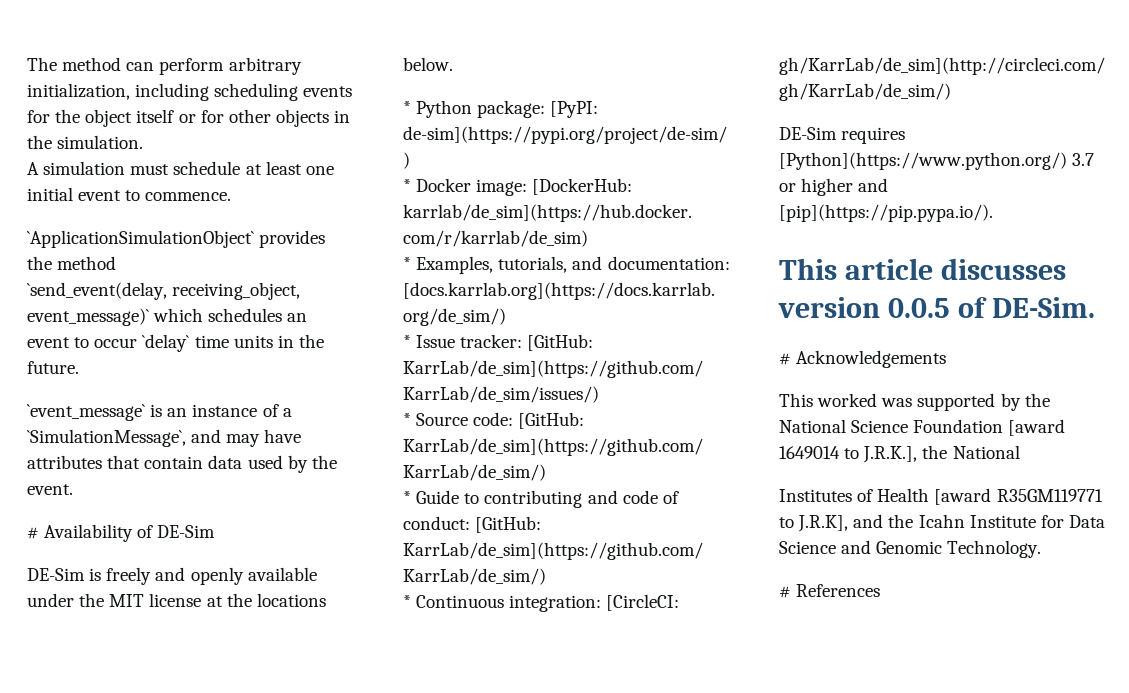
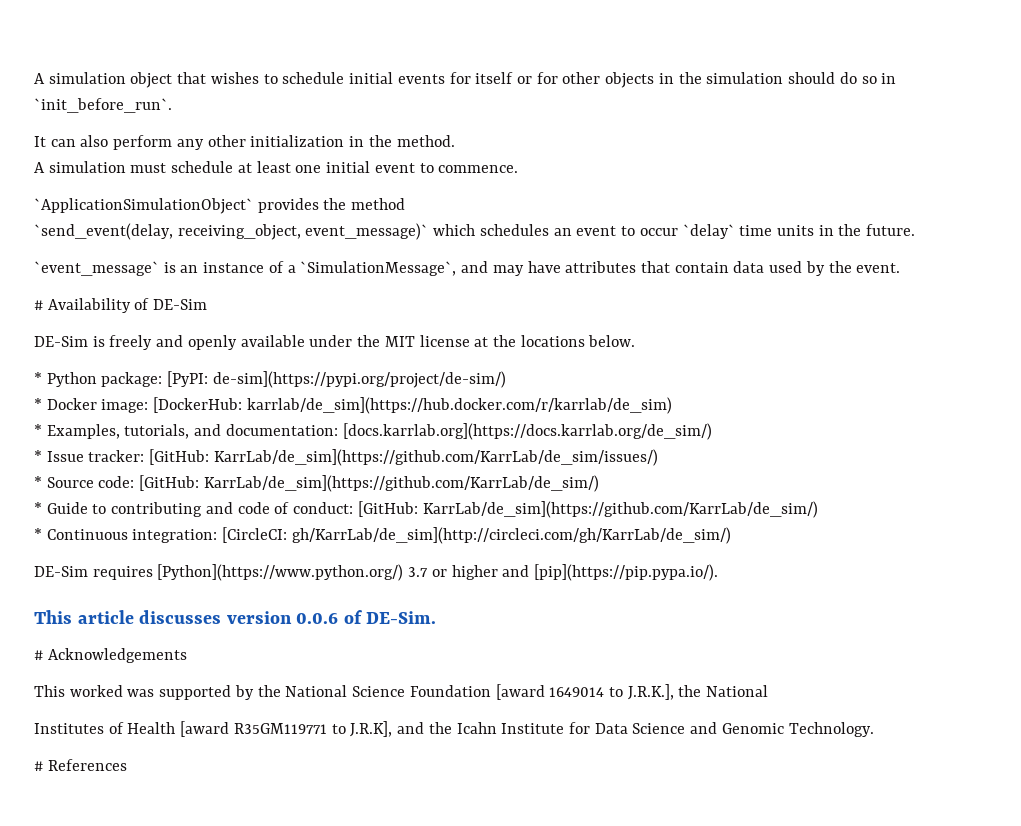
- The method can perform arbitrary initialization, including scheduling events for the object itself or for other objects in the simulation.
+ A simulation object that wishes to schedule initial events for itself or for other objects in the simulation should do so in `init_before_run`.
+ It can also perform any other initialization in the method.
- This article discusses version 0.0.5 of DE-Sim.
+ This article discusses version 0.0.6 of DE-Sim.

